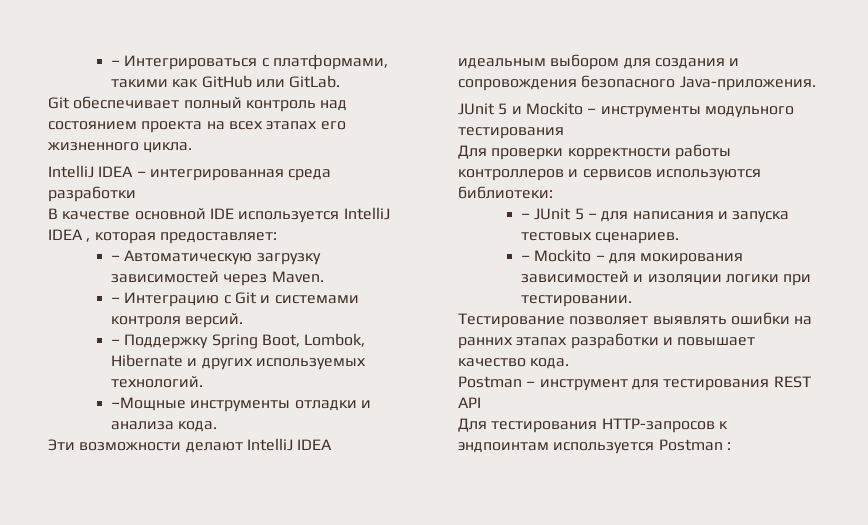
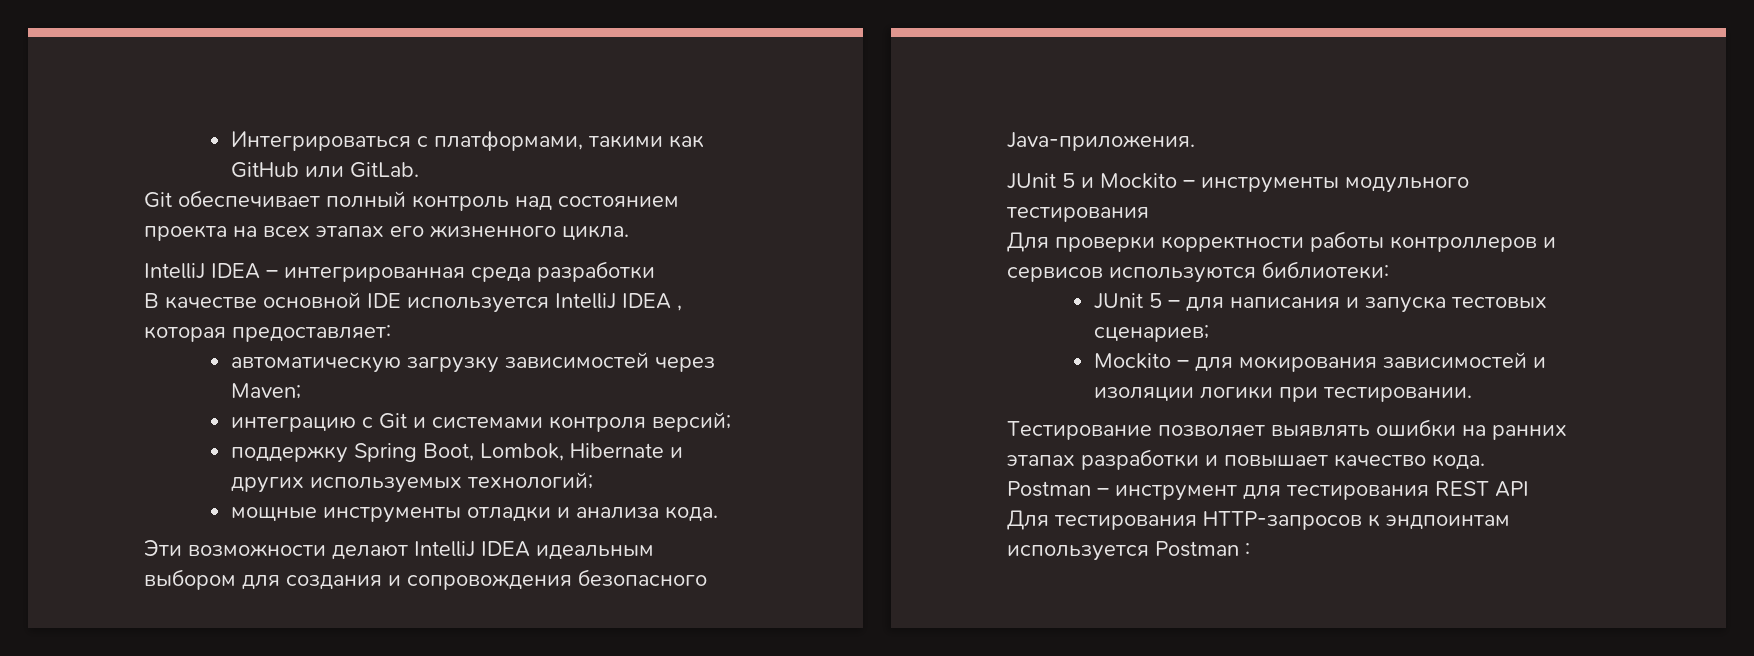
- – Интегрироваться с платформами, такими как GitHub или GitLab.
+ Интегрироваться с платформами, такими как GitHub или GitLab.
- – Автоматическую загрузку зависимостей через Maven.
- – Интеграцию с Git и системами контроля версий.
- – Поддержку Spring Boot, Lombok, Hibernate и других используемых технологий.
- –Мощные инструменты отладки и анализа кода.
+ автоматическую загрузку зависимостей через Maven;
+ интеграцию с Git и системами контроля версий;
+ поддержку Spring Boot, Lombok, Hibernate и других используемых технологий;
+ мощные инструменты отладки и анализа кода.
- – JUnit 5 – для написания и запуска тестовых сценариев.
- – Mockito – для мокирования зависимостей и изоляции логики при тестировании.
+ JUnit 5 – для написания и запуска тестовых сценариев;
+ Mockito – для мокирования зависимостей и изоляции логики при тестировании.

